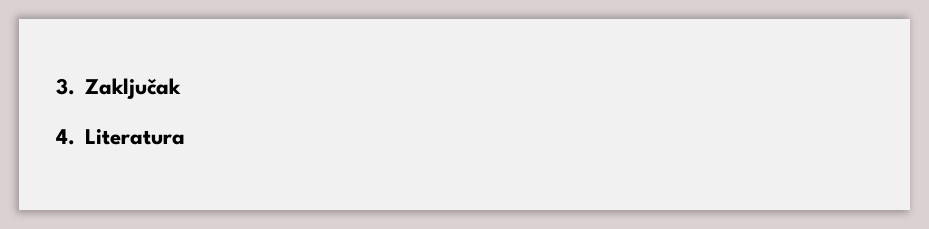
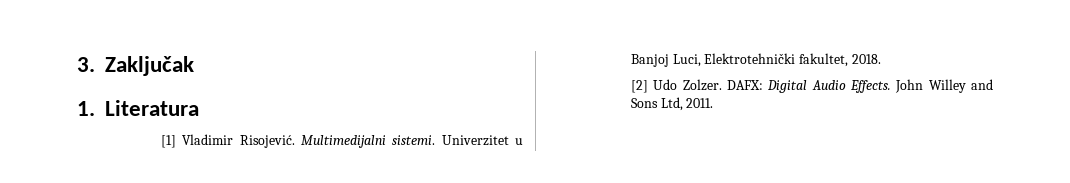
- 4. Literatura
+ 1. Literatura
+ [1] Vladimir Risojević. Multimedijalni sistemi. Univerzitet u Banjoj Luci, Elektrotehnički fakultet, 2018.
+ [2] Udo Zolzer. DAFX: Digital Audio Effects. John Willey and Sons Ltd, 2011.

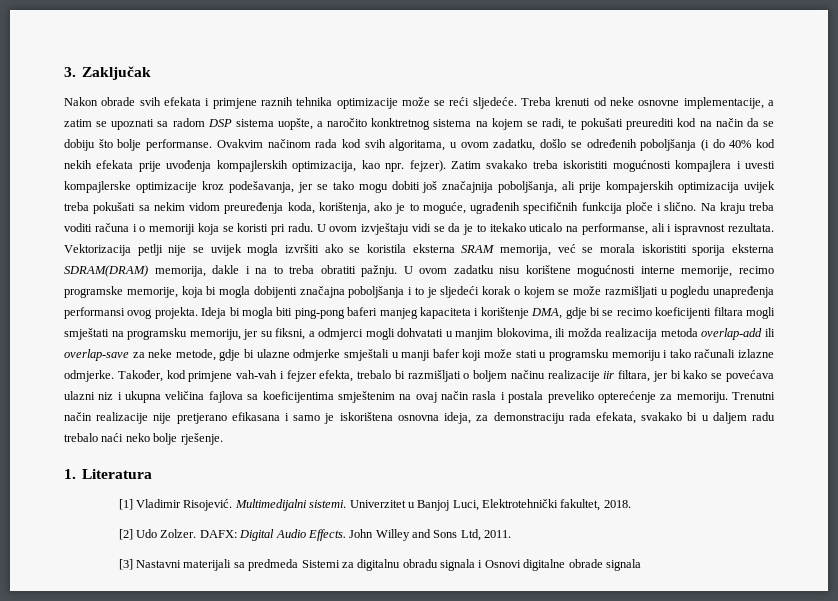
+ Nakon obrade svih efekata i primjene raznih tehnika optimizacije može se reći sljedeće. Treba krenuti od neke osnovne implementacije, a zatim se upoznati sa radom DSP sistema uopšte, a naročito konktretnog sistema na kojem se radi, te pokušati preurediti kod na način da se dobiju što bolje performanse. Ovakvim načinom rada kod svih algoritama, u ovom zadatku, došlo se određenih poboljšanja (i do 40% kod nekih efekata prije uvođenja kompajlerskih optimizacija, kao npr. fejzer). Zatim svakako treba iskoristiti mogućnosti kompajlera i uvesti kompajlerske optimizacije kroz podešavanja, jer se tako mogu dobiti još značajnija poboljšanja, ali prije kompajerskih optimizacija uvijek treba pokušati sa nekim vidom preuređenja koda, korištenja, ako je to moguće, ugrađenih specifičnih funkcija ploče i slično. Na kraju treba voditi računa i o memoriji koja se koristi pri radu. U ovom izvještaju vidi se da je to itekako uticalo na performanse, ali i ispravnost rezultata. Vektorizacija petlji nije se uvijek mogla izvršiti ako se koristila eksterna SRAM memorija, već se morala iskoristiti sporija eksterna SDRAM(DRAM) memorija, dakle i na to treba obratiti pažnju. U ovom zadatku nisu korištene mogućnosti interne memorije, recimo programske memorije, koja bi mogla dobijenti značajna poboljšanja i to je sljedeći korak o kojem se može razmišljati u pogledu unapređenja performansi ovog projekta. Ideja bi mogla biti ping-pong baferi manjeg kapaciteta i korištenje DMA, gdje bi se recimo koeficijenti filtara mogli smještati na programsku memoriju, jer su fiksni, a odmjerci mogli dohvatati u manjim blokovima, ili možda realizacija metoda overlap-add ili overlap-save za neke metode, gdje bi ulazne odmjerke smještali u manji bafer koji može stati u programsku memoriju i tako računali izlazne odmjerke. Također, kod primjene vah-vah i fejzer efekta, trebalo bi razmišljati o boljem načinu realizacije iir filtara, jer bi kako se povećava ulazni niz i ukupna veličina fajlova sa koeficijentima smještenim na ovaj način rasla i postala preveliko opterećenje za memoriju. Trenutni način realizacije nije pretjerano efikasana i samo je iskorištena osnovna ideja, za demonstraciju rada efekata, svakako bi u daljem radu trebalo naći neko bolje rješenje.
+ [3] Nastavni materijali sa predmeda Sistemi za digitalnu obradu signala i Osnovi digitalne obrade signala

